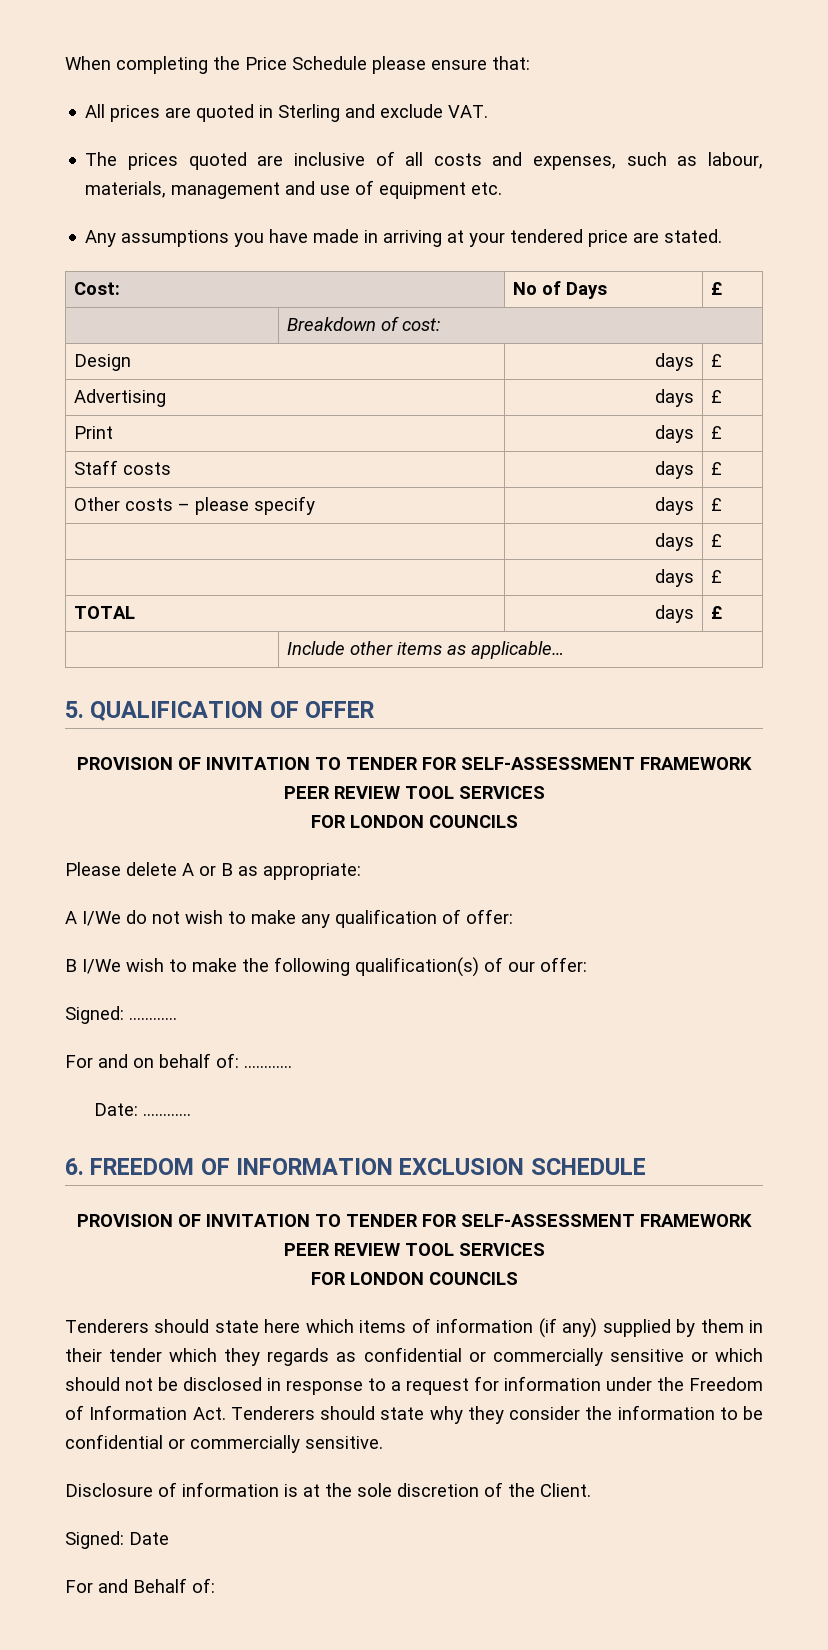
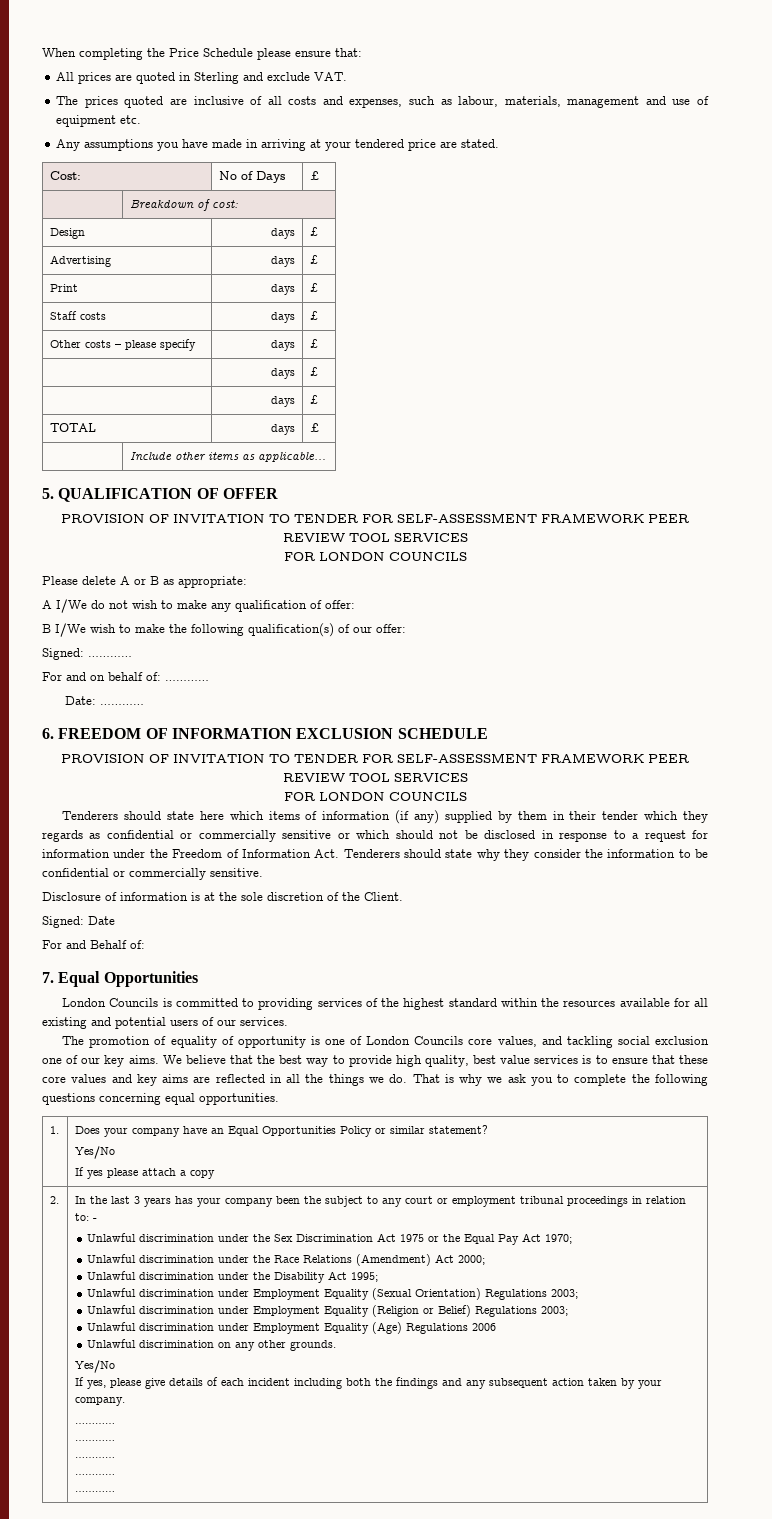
+ 7. Equal Opportunities
+ London Councils is committed to providing services of the highest standard within the resources available for all existing and potential users of our services.
+ The promotion of equality of opportunity is one of London Councils core values, and tackling social exclusion one of our key aims. We believe that the best way to provide high quality, best value services is to ensure that these core values and key aims are reflected in all the things we do. That is why we ask you to complete the following questions concerning equal opportunities.
+ 1. | Does your company have an Equal Opportunities Policy or similar statement?
+ Yes/No
+ If yes please attach a copy
+ 2. | In the last 3 years has your company been the subject to any court or employment tribunal proceedings in relation to: -
+ Unlawful discrimination under the Sex Discrimination Act 1975 or the Equal Pay Act 1970;
+ Unlawful discrimination under the Race Relations (Amendment) Act 2000;
+ Unlawful discrimination under the Disability Act 1995;
+ Unlawful discrimination under Employment Equality (Sexual Orientation) Regulations 2003;
+ Unlawful discrimination under Employment Equality (Religion or Belief) Regulations 2003;
+ Unlawful discrimination under Employment Equality (Age) Regulations 2006
+ Unlawful discrimination on any other grounds.
+ Yes/No
+ If yes, please give details of each incident including both the findings and any subsequent action taken by your company.
+ …………
+ …………
+ …………
+ …………
+ …………

